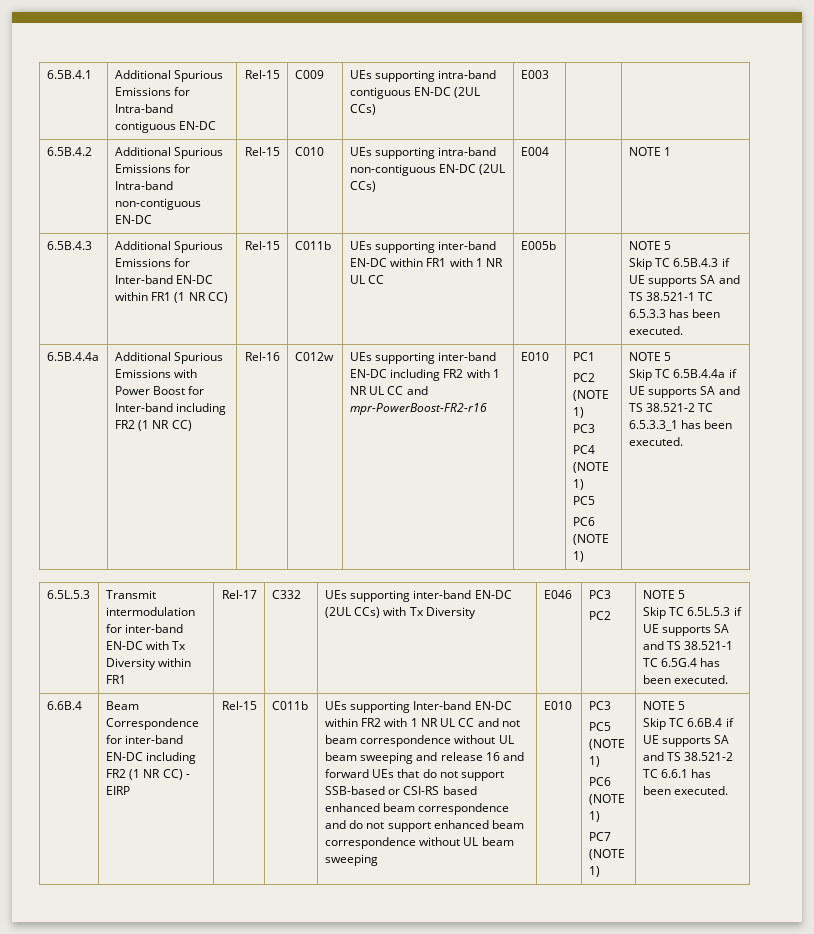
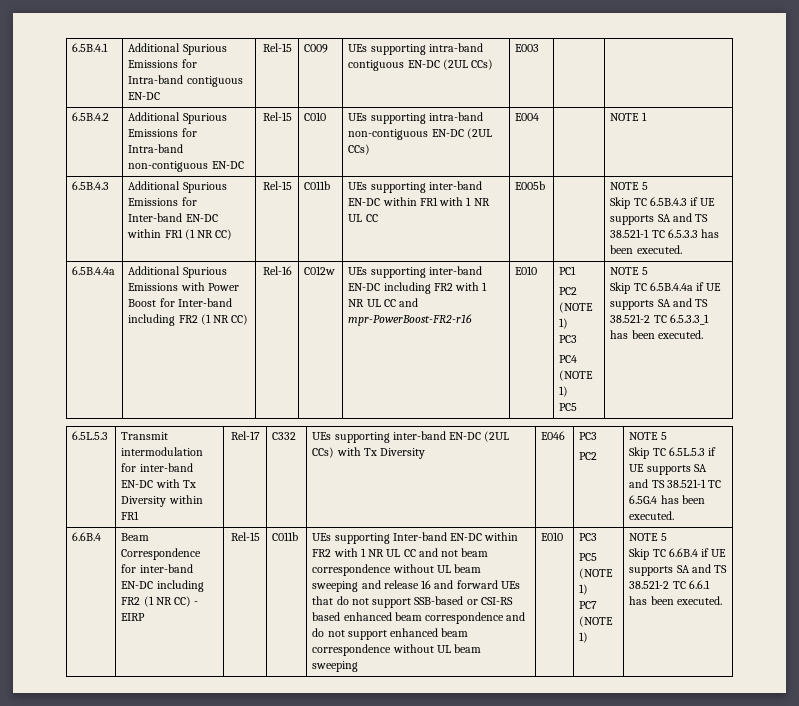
  PC4 (NOTE 1)
  PC5
- PC6 (NOTE 1)
  PC5 (NOTE 1)
- PC6 (NOTE 1)

